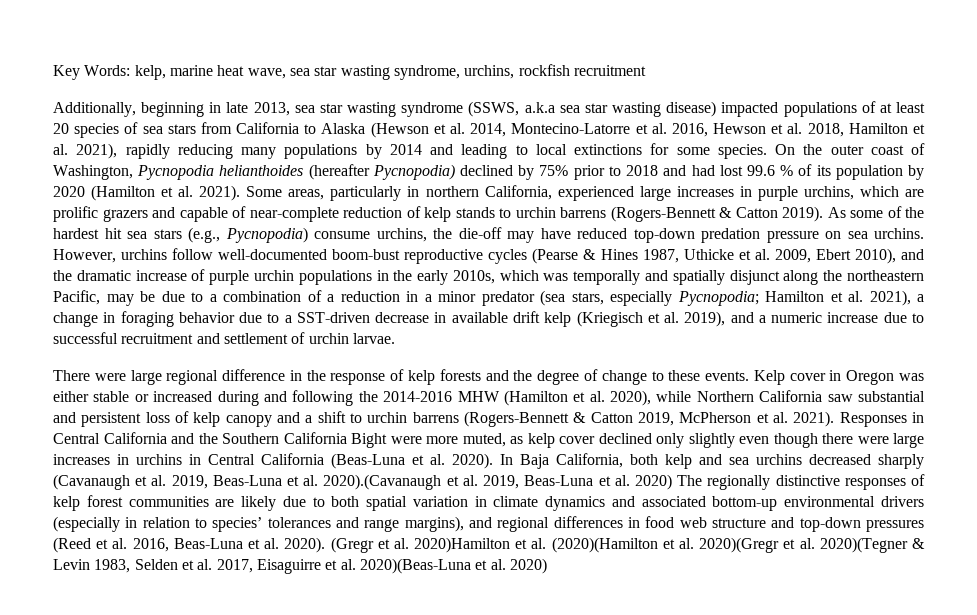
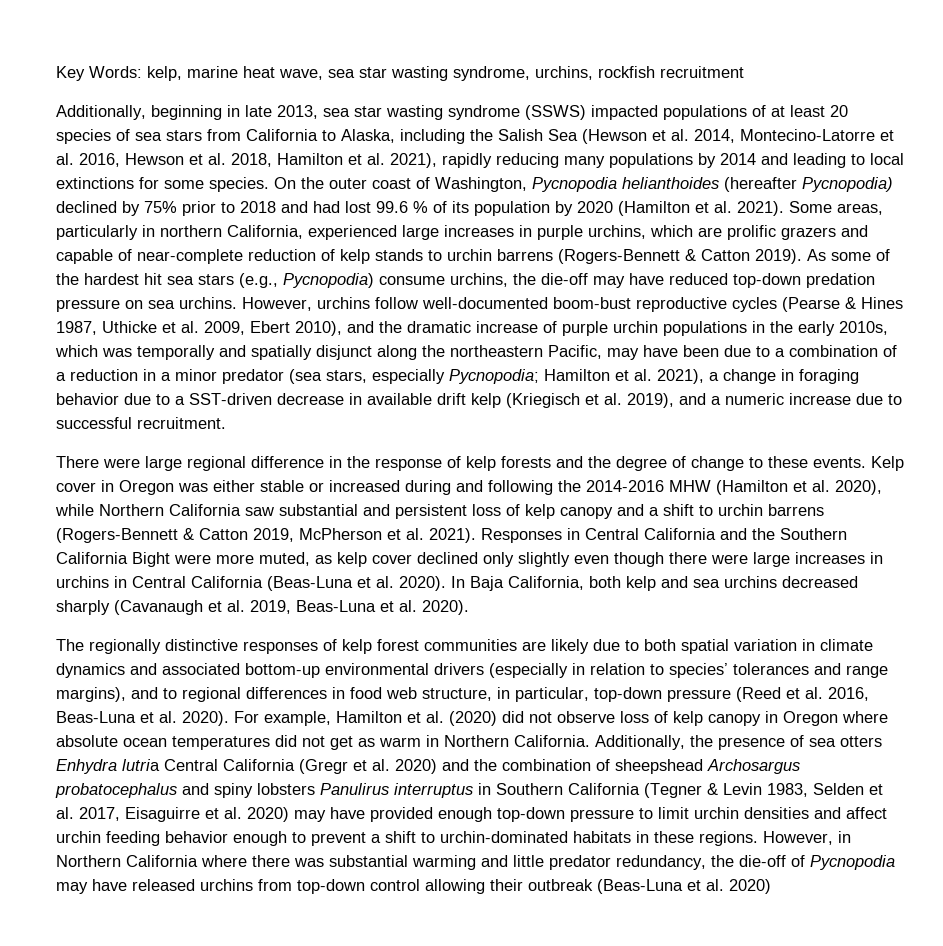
- Additionally, beginning in late 2013, sea star wasting syndrome (SSWS, a.k.a sea star wasting disease) impacted populations of at least 20 species of sea stars from California to Alaska (Hewson et al. 2014, Montecino-Latorre et al. 2016, Hewson et al. 2018, Hamilton et al. 2021), rapidly reducing many populations by 2014 and leading to local extinctions for some species.
+ Additionally, beginning in late 2013, sea star wasting syndrome (SSWS) impacted populations of at least 20 species of sea stars from California to Alaska, including the Salish Sea (Hewson et al. 2014, Montecino-Latorre et al. 2016, Hewson et al. 2018, Hamilton et al. 2021), rapidly reducing many populations by 2014 and leading to local extinctions for some species.
- However, urchins follow well-documented boom-bust reproductive cycles (Pearse & Hines 1987, Uthicke et al. 2009, Ebert 2010), and the dramatic increase of purple urchin populations in the early 2010s, which was temporally and spatially disjunct along the northeastern Pacific, may be due to a combination of a reduction in a minor predator (sea stars, especially Pycnopodia;
+ However, urchins follow well-documented boom-bust reproductive cycles (Pearse & Hines 1987, Uthicke et al. 2009, Ebert 2010), and the dramatic increase of purple urchin populations in the early 2010s, which was temporally and spatially disjunct along the northeastern Pacific, may have been due to a combination of a reduction in a minor predator (sea stars, especially Pycnopodia;
- Hamilton et al. 2021), a change in foraging behavior due to a SST-driven decrease in available drift kelp (Kriegisch et al. 2019), and a numeric increase due to successful recruitment and settlement of urchin larvae.
+ Hamilton et al. 2021), a change in foraging behavior due to a SST-driven decrease in available drift kelp (Kriegisch et al. 2019), and a numeric increase due to successful recruitment.
- In Baja California, both kelp and sea urchins decreased sharply (Cavanaugh et al. 2019, Beas-Luna et al. 2020).(Cavanaugh et al. 2019, Beas-Luna et al. 2020) The regionally distinctive responses of kelp forest communities are likely due to both spatial variation in climate dynamics and associated bottom-up environmental drivers (especially in relation to species’ tolerances and range margins), and regional differences in food web structure and top-down pressures (Reed et al. 2016, Beas-Luna et al. 2020).
+ In Baja California, both kelp and sea urchins decreased sharply (Cavanaugh et al. 2019, Beas-Luna et al. 2020).
+ The regionally distinctive responses of kelp forest communities are likely due to both spatial variation in climate dynamics and associated bottom-up environmental drivers (especially in relation to species’ tolerances and range margins), and to regional differences in food web structure, in particular, top-down pressure (Reed et al. 2016, Beas-Luna et al. 2020).
- (Gregr et al. 2020)Hamilton et al. (2020)(Hamilton et al. 2020)(Gregr et al. 2020)(Tegner & Levin 1983, Selden et al. 2017, Eisaguirre et al. 2020)(Beas-Luna et al. 2020)
+ For example, Hamilton et al. (2020) did not observe loss of kelp canopy in Oregon where absolute ocean temperatures did not get as warm in Northern California. Additionally, the presence of sea otters Enhydra lutria Central California (Gregr et al. 2020) and the combination of sheepshead Archosargus probatocephalus and spiny lobsters Panulirus interruptus in Southern California (Tegner & Levin 1983, Selden et al. 2017, Eisaguirre et al. 2020) may have provided enough top-down pressure to limit urchin densities and affect urchin feeding behavior enough to prevent a shift to urchin-dominated habitats in these regions. However, in Northern California where there was substantial warming and little predator redundancy, the die-off of Pycnopodia may have released urchins from top-down control allowing their outbreak (Beas-Luna et al. 2020)

